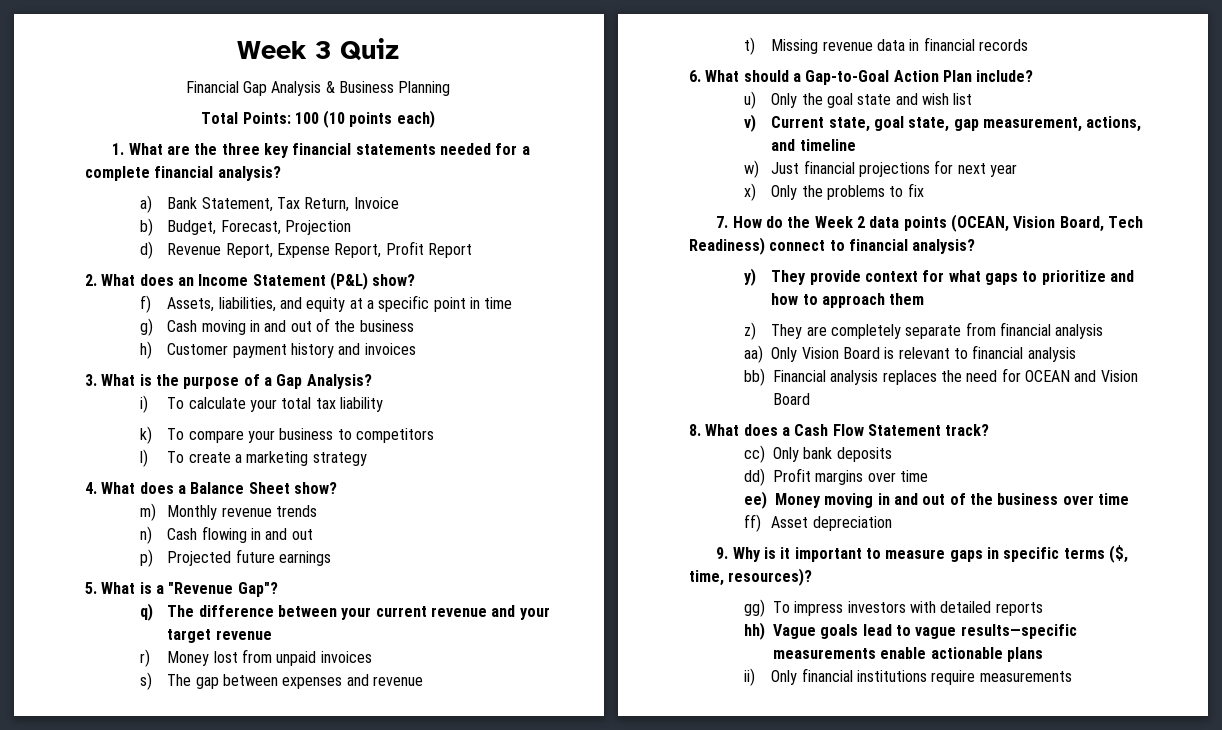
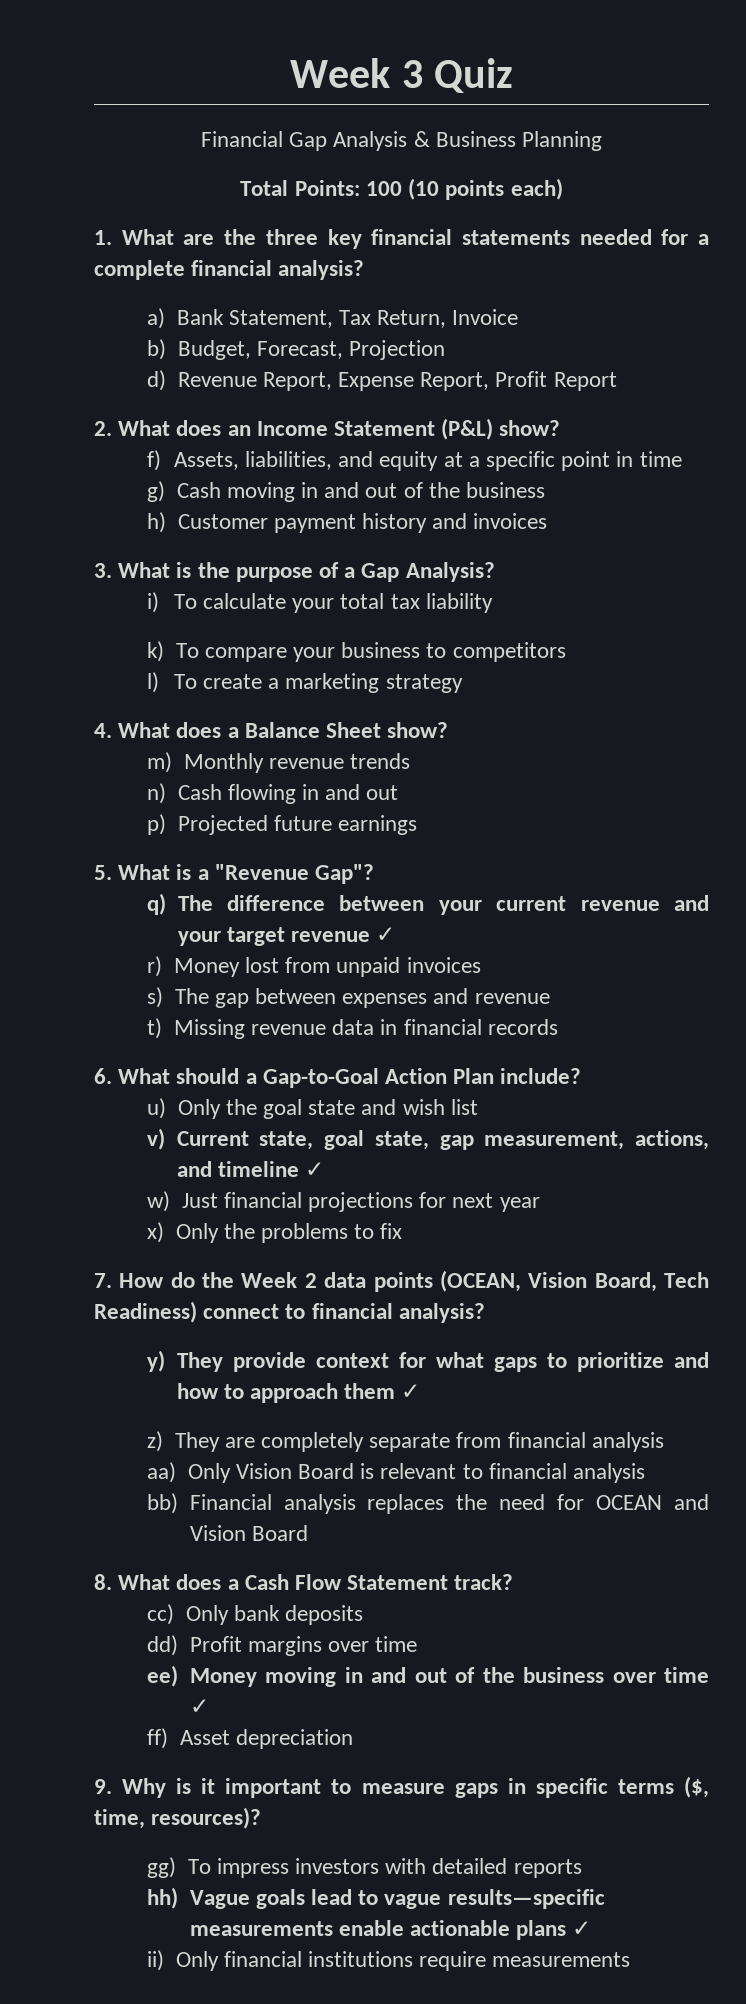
- q) The difference between your current revenue and your target revenue
+ q) The difference between your current revenue and your target revenue ✓
- v) Current state, goal state, gap measurement, actions, and timeline
+ v) Current state, goal state, gap measurement, actions, and timeline ✓
- y) They provide context for what gaps to prioritize and how to approach them
+ y) They provide context for what gaps to prioritize and how to approach them ✓
- ee) Money moving in and out of the business over time
+ ee) Money moving in and out of the business over time ✓
- hh) Vague goals lead to vague results—specific measurements enable actionable plans
+ hh) Vague goals lead to vague results—specific measurements enable actionable plans ✓

